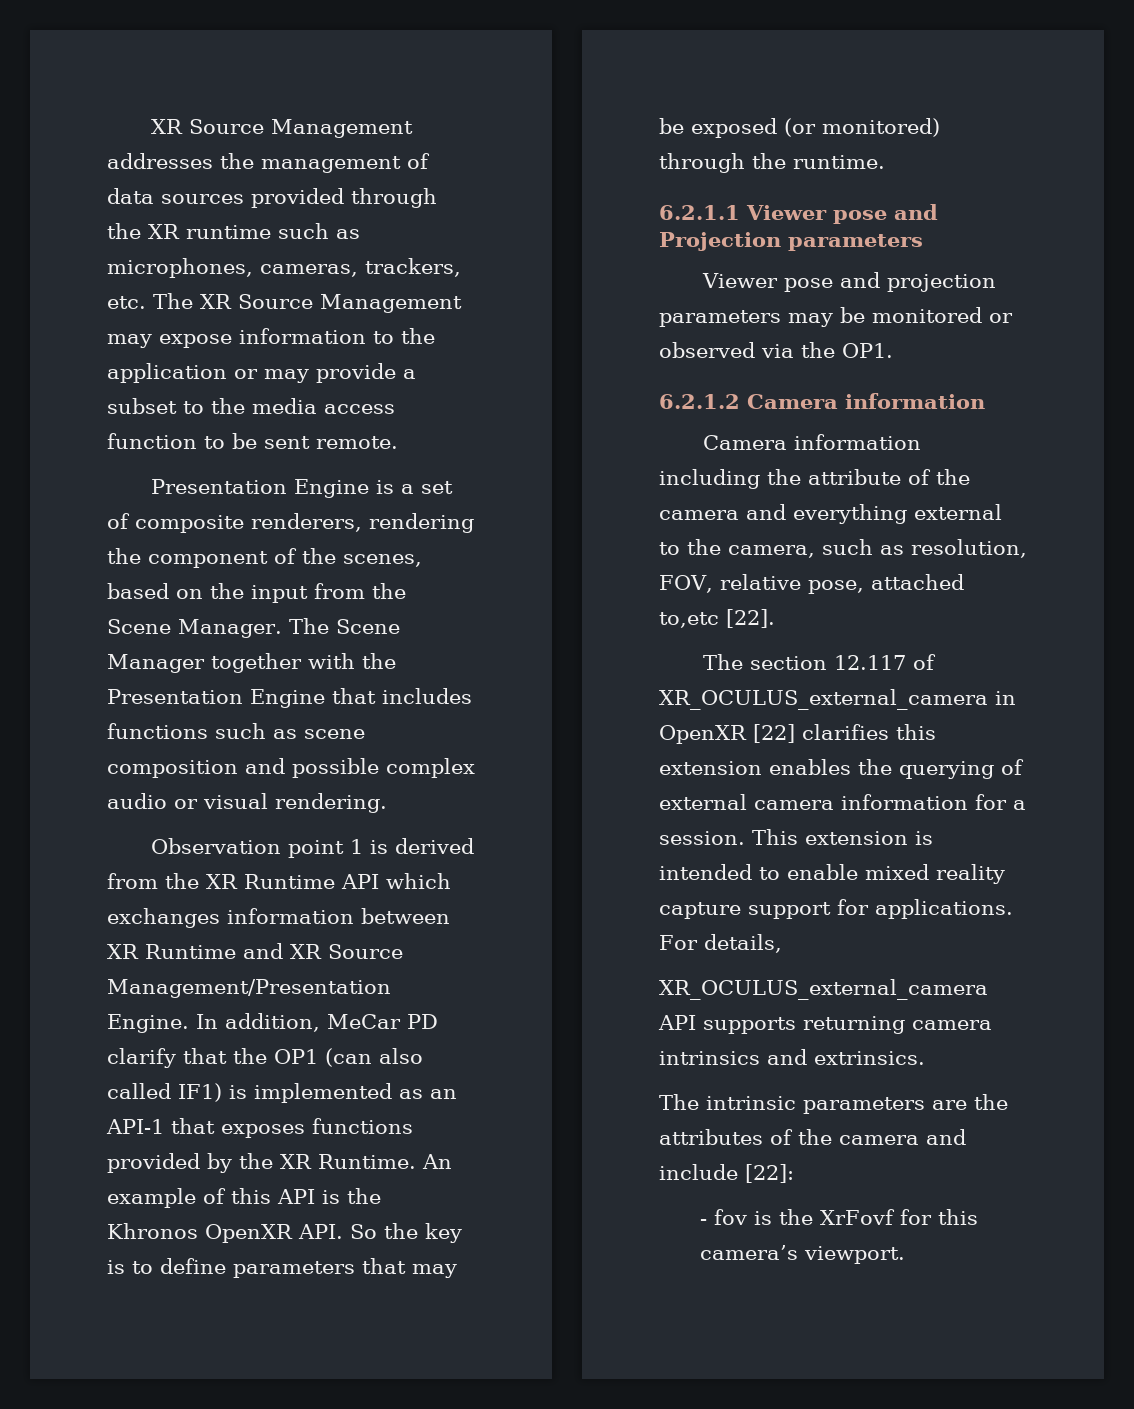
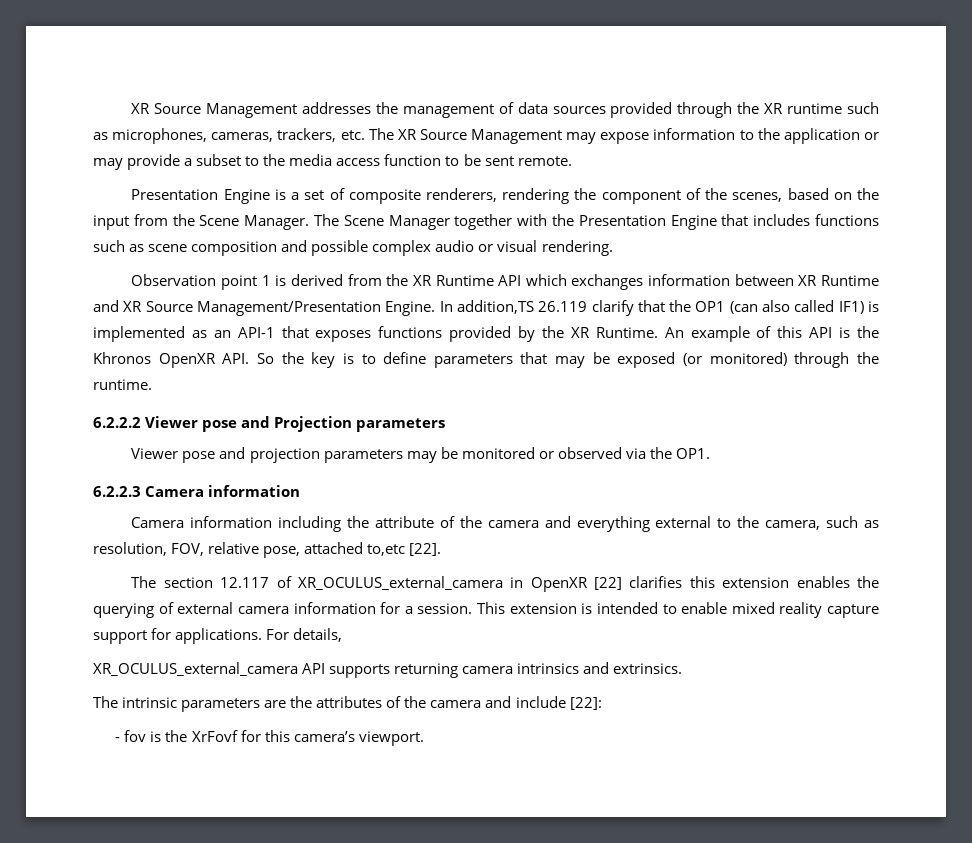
- In addition, MeCar PD clarify that the OP1 (can also called IF1) is implemented as an API-1 that exposes functions provided by the XR Runtime.
+ In addition,TS 26.119 clarify that the OP1 (can also called IF1) is implemented as an API-1 that exposes functions provided by the XR Runtime.
- 6.2.1.1 Viewer pose and Projection parameters
+ 6.2.2.2 Viewer pose and Projection parameters
- 6.2.1.2 Camera information
+ 6.2.2.3 Camera information

